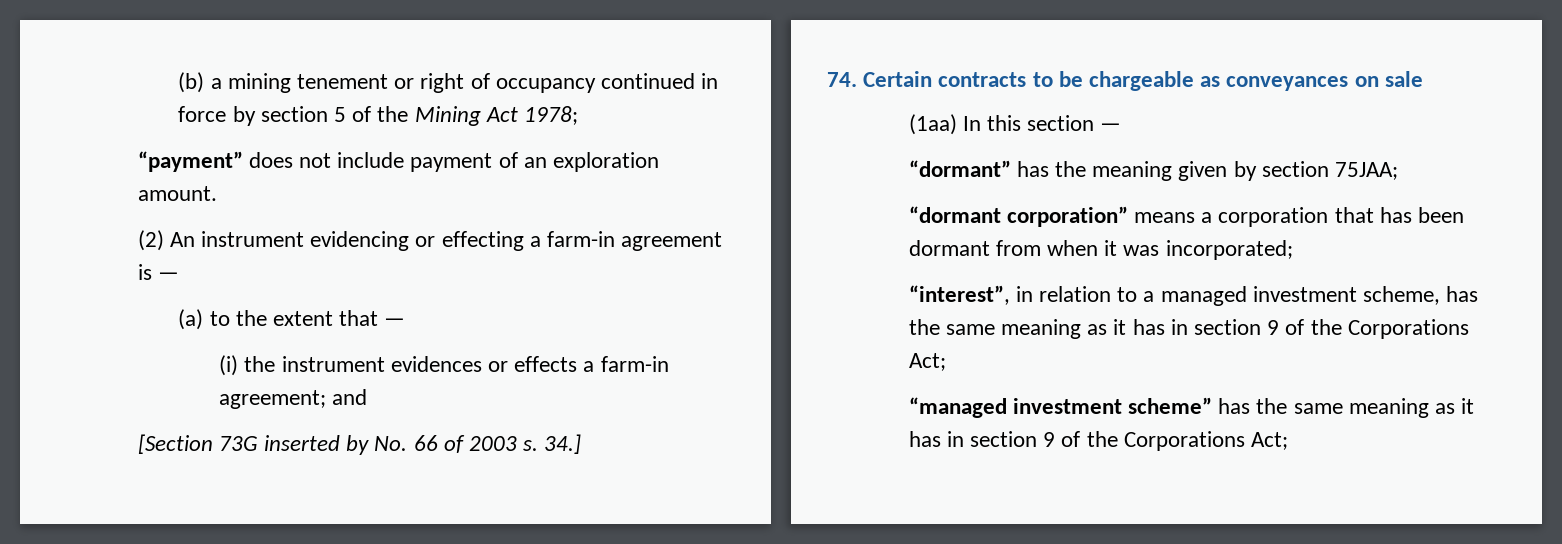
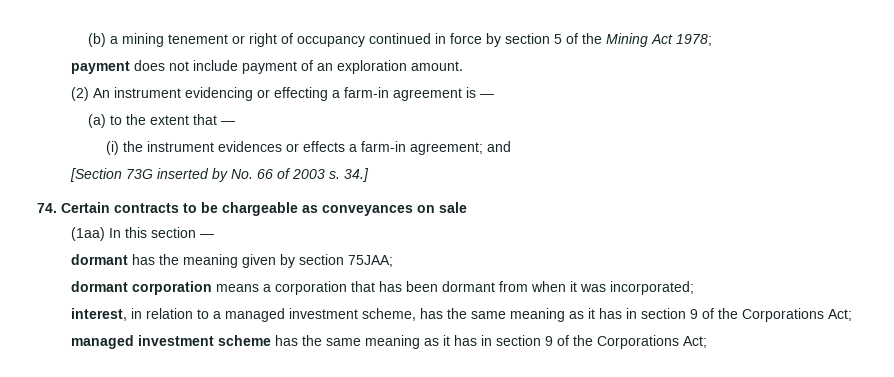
- “payment” does not include payment of an exploration amount.
+ payment does not include payment of an exploration amount.
- “dormant” has the meaning given by section 75JAA;
+ dormant has the meaning given by section 75JAA;
- “dormant corporation” means a corporation that has been dormant from when it was incorporated;
+ dormant corporation means a corporation that has been dormant from when it was incorporated;
- “interest”, in relation to a managed investment scheme, has the same meaning as it has in section 9 of the Corporations Act;
+ interest, in relation to a managed investment scheme, has the same meaning as it has in section 9 of the Corporations Act;
- “managed investment scheme” has the same meaning as it has in section 9 of the Corporations Act;
+ managed investment scheme has the same meaning as it has in section 9 of the Corporations Act;

